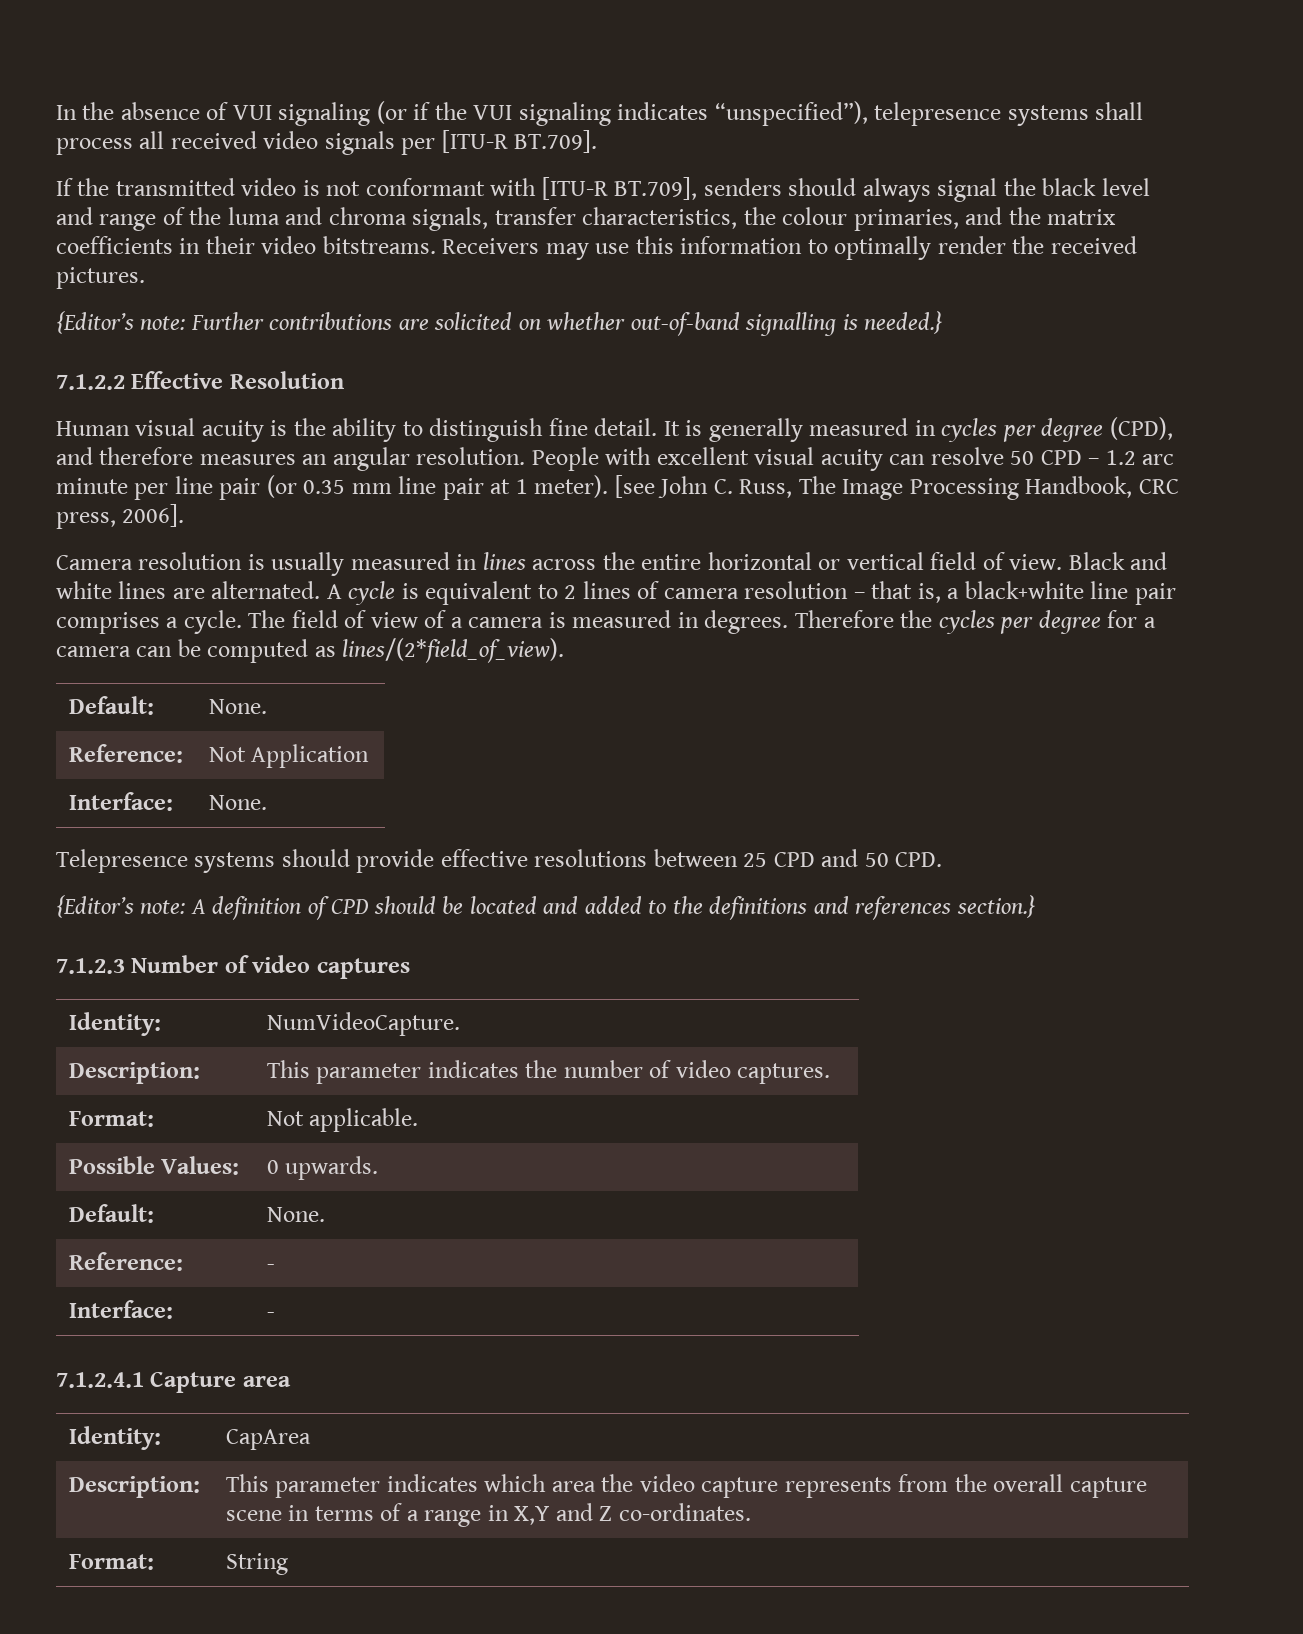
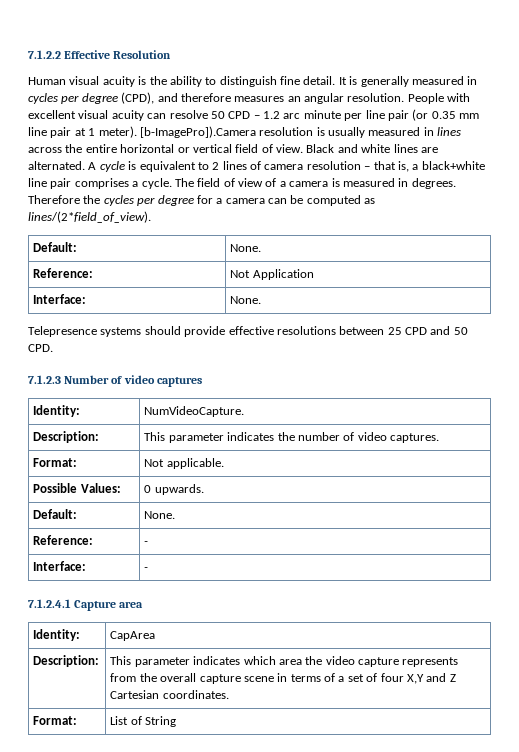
- In the absence of VUI signaling (or if the VUI signaling indicates “unspecified”), telepresence systems shall process all received video signals per [ITU-R BT.709].
- If the transmitted video is not conformant with [ITU-R BT.709], senders should always signal the black level and range of the luma and chroma signals, transfer characteristics, the colour primaries, and the matrix coefficients in their video bitstreams. Receivers may use this information to optimally render the received pictures.
- {Editor’s note: Further contributions are solicited on whether out-of-band signalling is needed.}
- [see John C. Russ, The Image Processing Handbook, CRC press, 2006].
- Camera resolution is usually measured in lines across the entire horizontal or vertical field of view.
+ [b-ImagePro]).Camera resolution is usually measured in lines across the entire horizontal or vertical field of view.
- {Editor’s note: A definition of CPD should be located and added to the definitions and references section.}
- Description: | This parameter indicates which area the video capture represents from the overall capture scene in terms of a range in X,Y and Z co-ordinates.
- Format: | String
+ Description: | This parameter indicates which area the video capture represents from the overall capture scene in terms of a set of four X,Y and Z Cartesian coordinates.
+ Format: | List of String

